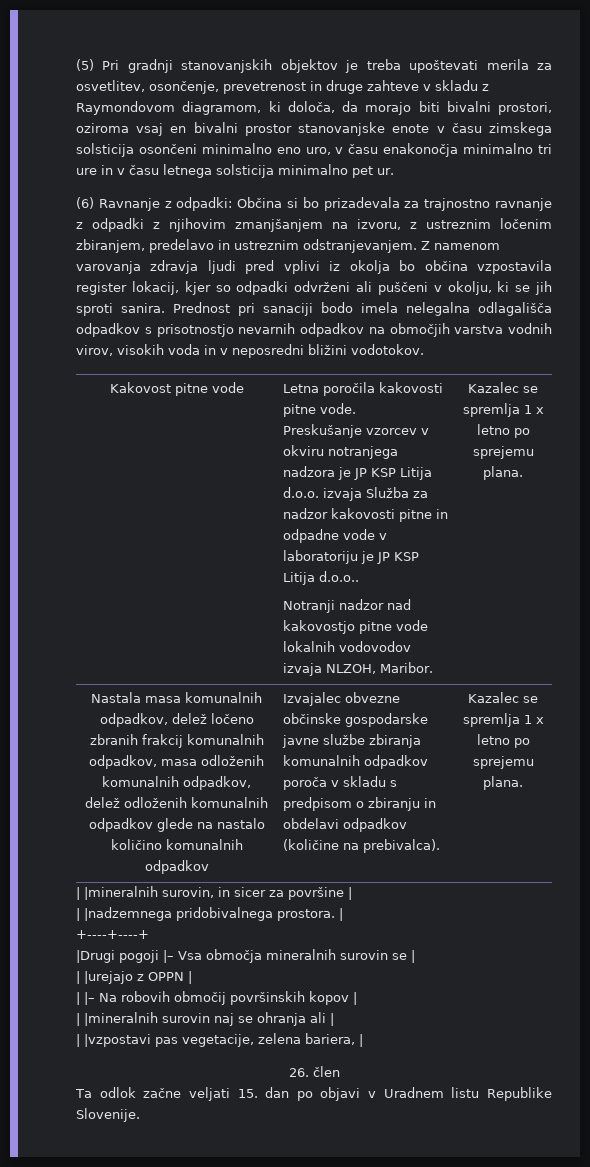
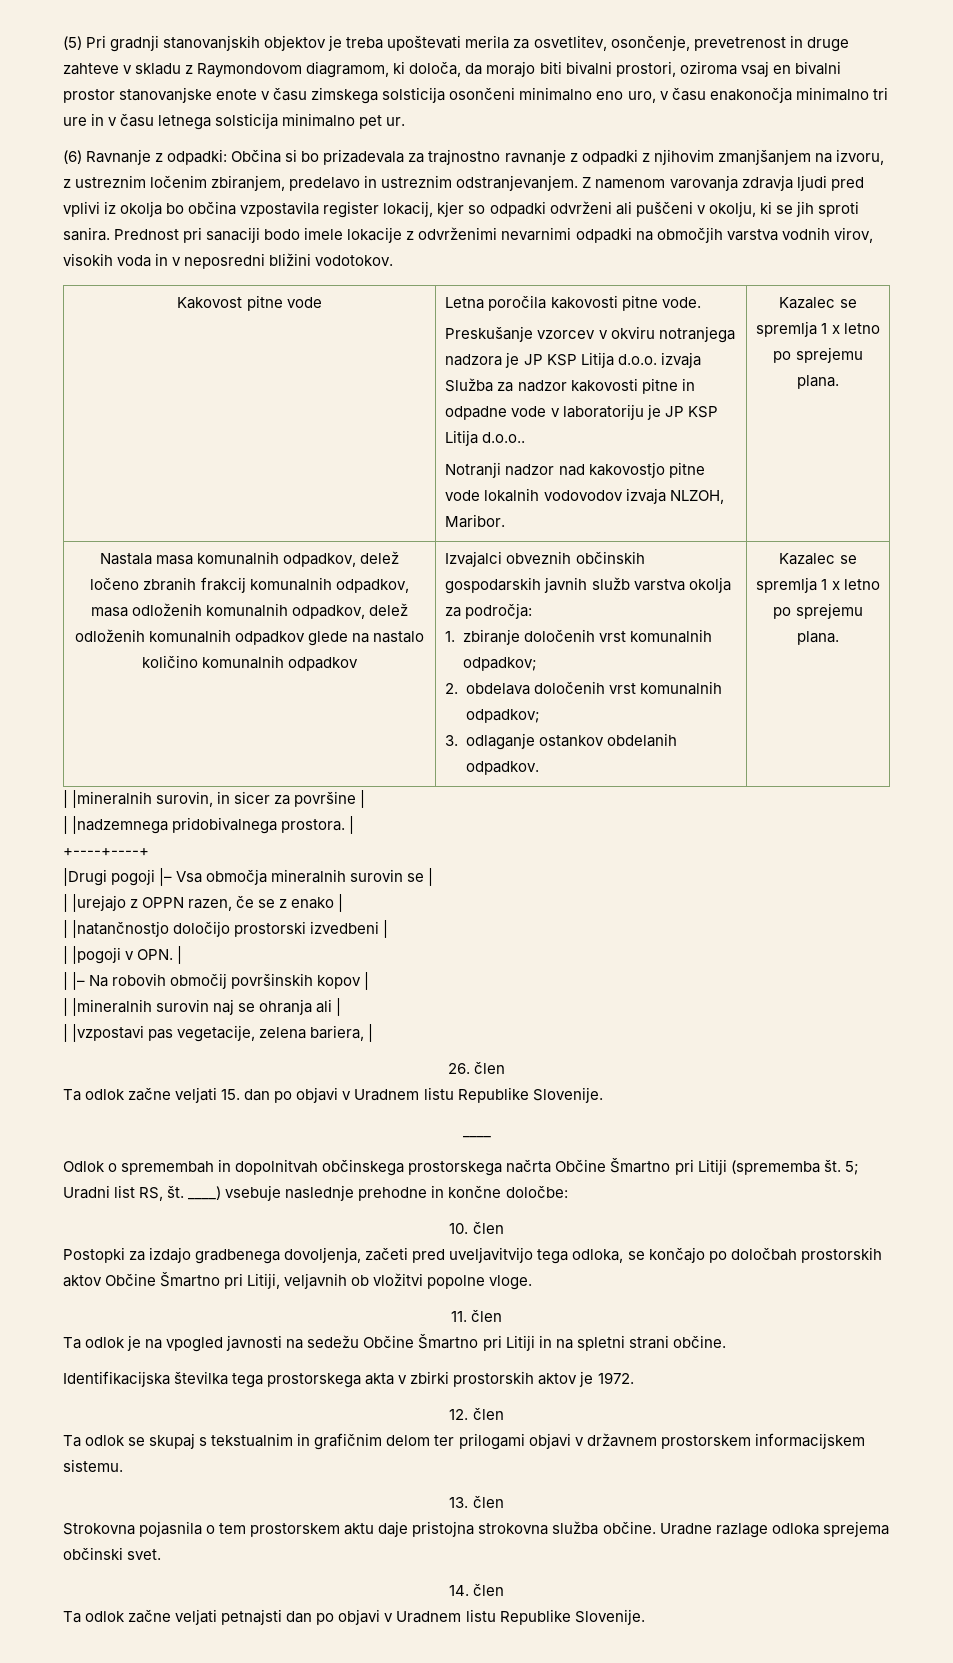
- Prednost pri sanaciji bodo imela nelegalna odlagališča odpadkov s prisotnostjo nevarnih odpadkov na območjih varstva vodnih virov, visokih voda in v neposredni bližini vodotokov.
+ Prednost pri sanaciji bodo imele lokacije z odvrženimi nevarnimi odpadki na območjih varstva vodnih virov, visokih voda in v neposredni bližini vodotokov.
- Izvajalec obvezne občinske gospodarske javne službe zbiranja komunalnih odpadkov poroča v skladu s predpisom o zbiranju in obdelavi odpadkov (količine na prebivalca).
+ Izvajalci obveznih občinskih gospodarskih javnih služb varstva okolja za področja:
+ 1. zbiranje določenih vrst komunalnih odpadkov;
+ 2. obdelava določenih vrst komunalnih odpadkov;
+ 3. odlaganje ostankov obdelanih odpadkov.
- | |urejajo z OPPN |
+ | |urejajo z OPPN razen, če se z enako |
+ | |natančnostjo določijo prostorski izvedbeni |
+ | |pogoji v OPN. |
+ ____
+ Odlok o spremembah in dopolnitvah občinskega prostorskega načrta Občine Šmartno pri Litiji (sprememba št. 5; Uradni list RS, št. ____) vsebuje naslednje prehodne in končne določbe:
+ 10. člen
+ Postopki za izdajo gradbenega dovoljenja, začeti pred uveljavitvijo tega odloka, se končajo po določbah prostorskih aktov Občine Šmartno pri Litiji, veljavnih ob vložitvi popolne vloge.
+ 11. člen
+ Ta odlok je na vpogled javnosti na sedežu Občine Šmartno pri Litiji in na spletni strani občine.
+ Identifikacijska številka tega prostorskega akta v zbirki prostorskih aktov je 1972.
+ 12. člen
+ Ta odlok se skupaj s tekstualnim in grafičnim delom ter prilogami objavi v državnem prostorskem informacijskem sistemu.
+ 13. člen
+ Strokovna pojasnila o tem prostorskem aktu daje pristojna strokovna služba občine. Uradne razlage odloka sprejema občinski svet.
+ 14. člen
+ Ta odlok začne veljati petnajsti dan po objavi v Uradnem listu Republike Slovenije.

